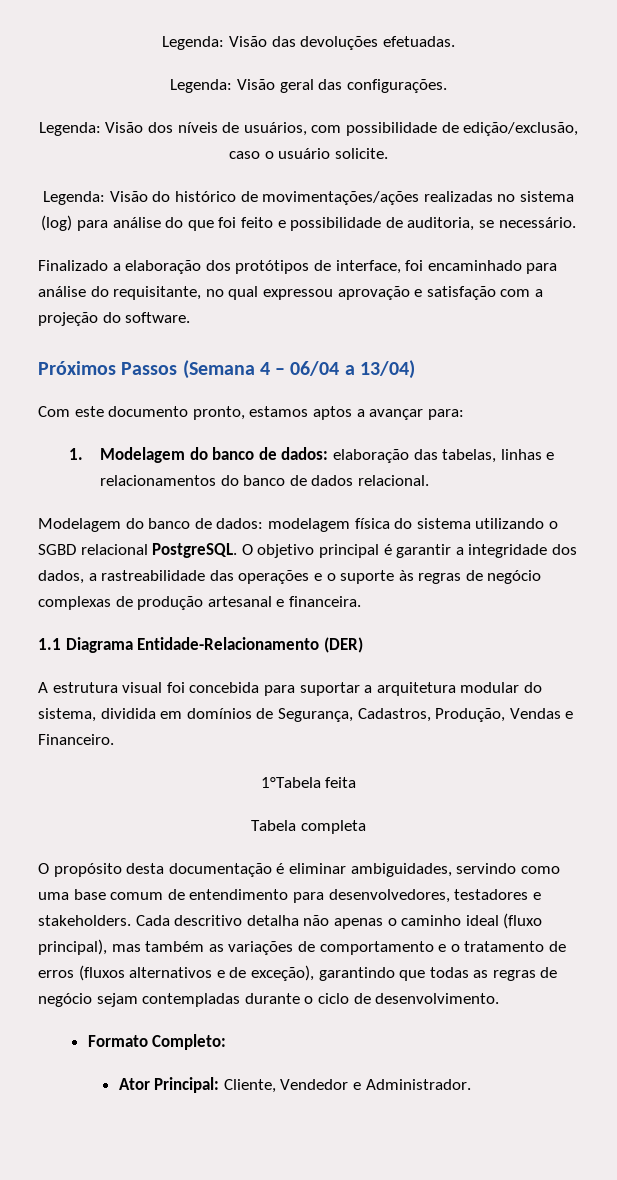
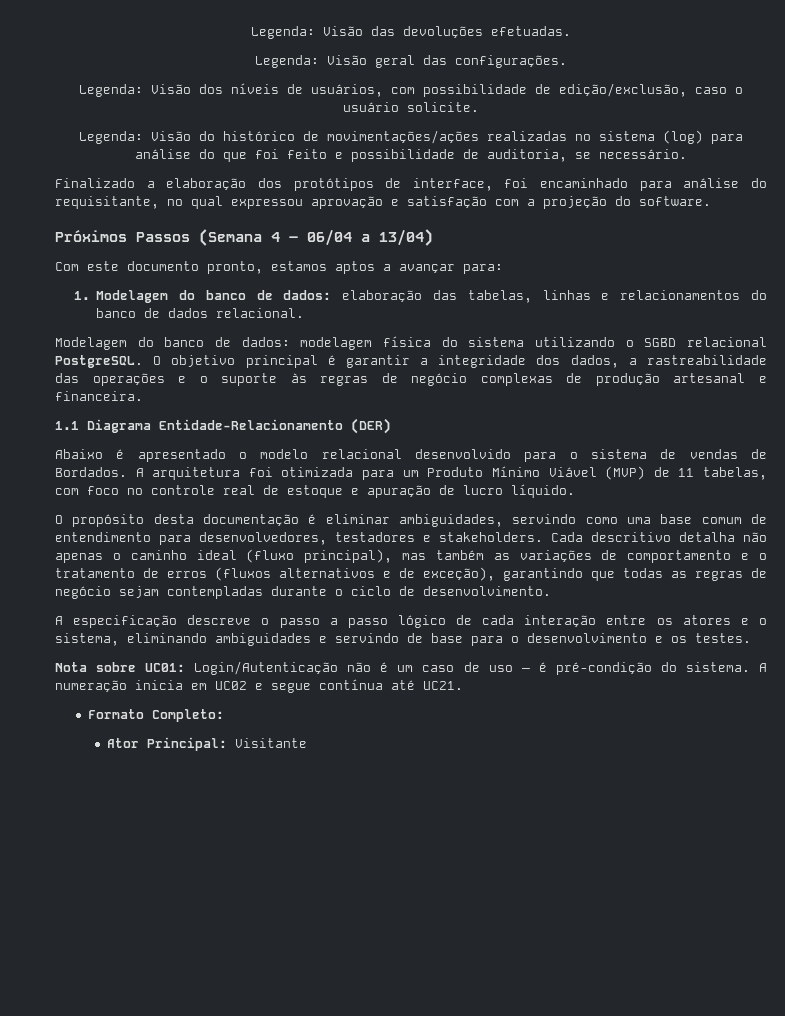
- A estrutura visual foi concebida para suportar a arquitetura modular do sistema, dividida em domínios de Segurança, Cadastros, Produção, Vendas e Financeiro.
- 1°Tabela feita
- Tabela completa
+ Abaixo é apresentado o modelo relacional desenvolvido para o sistema de vendas de Bordados. A arquitetura foi otimizada para um Produto Mínimo Viável (MVP) de 11 tabelas, com foco no controle real de estoque e apuração de lucro líquido.
+ A especificação descreve o passo a passo lógico de cada interação entre os atores e o sistema, eliminando ambiguidades e servindo de base para o desenvolvimento e os testes.
+ Nota sobre UC01: Login/Autenticação não é um caso de uso — é pré-condição do sistema. A numeração inicia em UC02 e segue contínua até UC21.
- Ator Principal: Cliente, Vendedor e Administrador.
+ Ator Principal: Visitante

